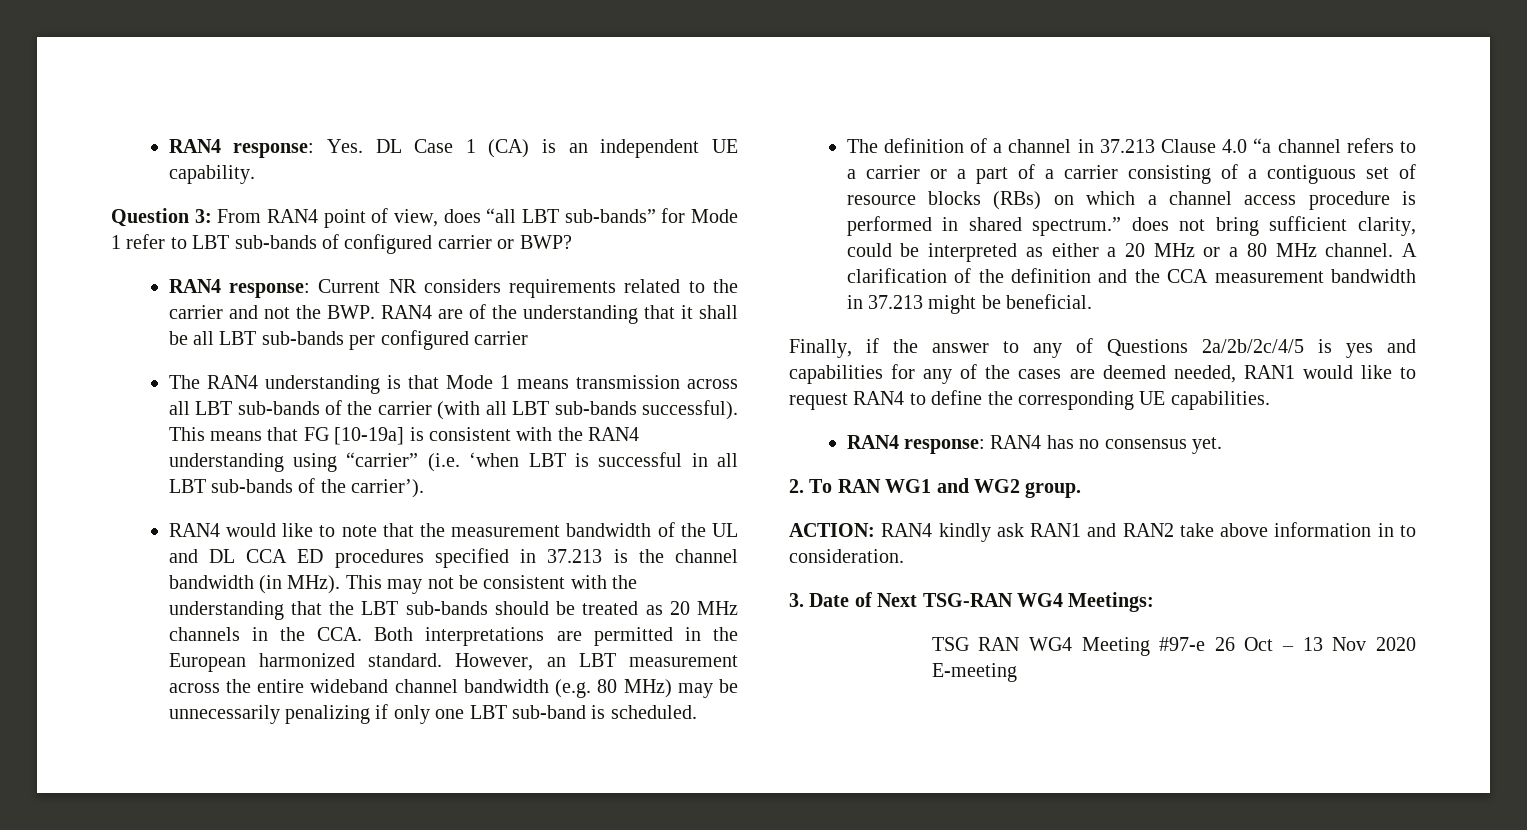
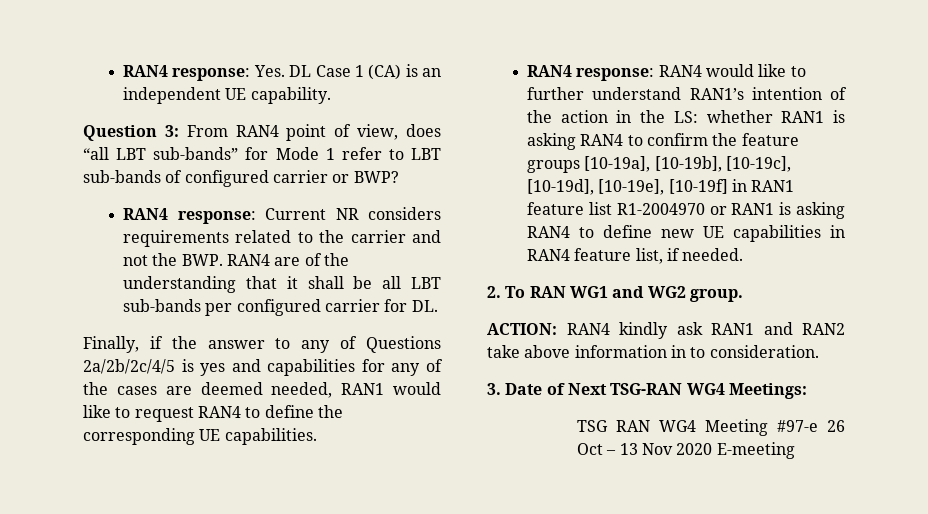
- RAN4 response: Current NR considers requirements related to the carrier and not the BWP. RAN4 are of the understanding that it shall be all LBT sub-bands per configured carrier
- The RAN4 understanding is that Mode 1 means transmission across all LBT sub-bands of the carrier (with all LBT sub-bands successful). This means that FG [10-19a] is consistent with the RAN4 understanding using “carrier” (i.e. ‘when LBT is successful in all LBT sub-bands of the carrier’).
- RAN4 would like to note that the measurement bandwidth of the UL and DL CCA ED procedures specified in 37.213 is the channel bandwidth (in MHz). This may not be consistent with the understanding that the LBT sub-bands should be treated as 20 MHz channels in the CCA. Both interpretations are permitted in the European harmonized standard. However, an LBT measurement across the entire wideband channel bandwidth (e.g. 80 MHz) may be unnecessarily penalizing if only one LBT sub-band is scheduled.
- The definition of a channel in 37.213 Clause 4.0 “a channel refers to a carrier or a part of a carrier consisting of a contiguous set of resource blocks (RBs) on which a channel access procedure is performed in shared spectrum.” does not bring sufficient clarity, could be interpreted as either a 20 MHz or a 80 MHz channel. A clarification of the definition and the CCA measurement bandwidth in 37.213 might be beneficial.
+ RAN4 response: Current NR considers requirements related to the carrier and not the BWP. RAN4 are of the understanding that it shall be all LBT sub-bands per configured carrier for DL.
- RAN4 response: RAN4 has no consensus yet.
+ RAN4 response: RAN4 would like to further understand RAN1’s intention of the action in the LS: whether RAN1 is asking RAN4 to confirm the feature groups [10-19a], [10-19b], [10-19c], [10-19d], [10-19e], [10-19f] in RAN1 feature list R1-2004970 or RAN1 is asking RAN4 to define new UE capabilities in RAN4 feature list, if needed.

